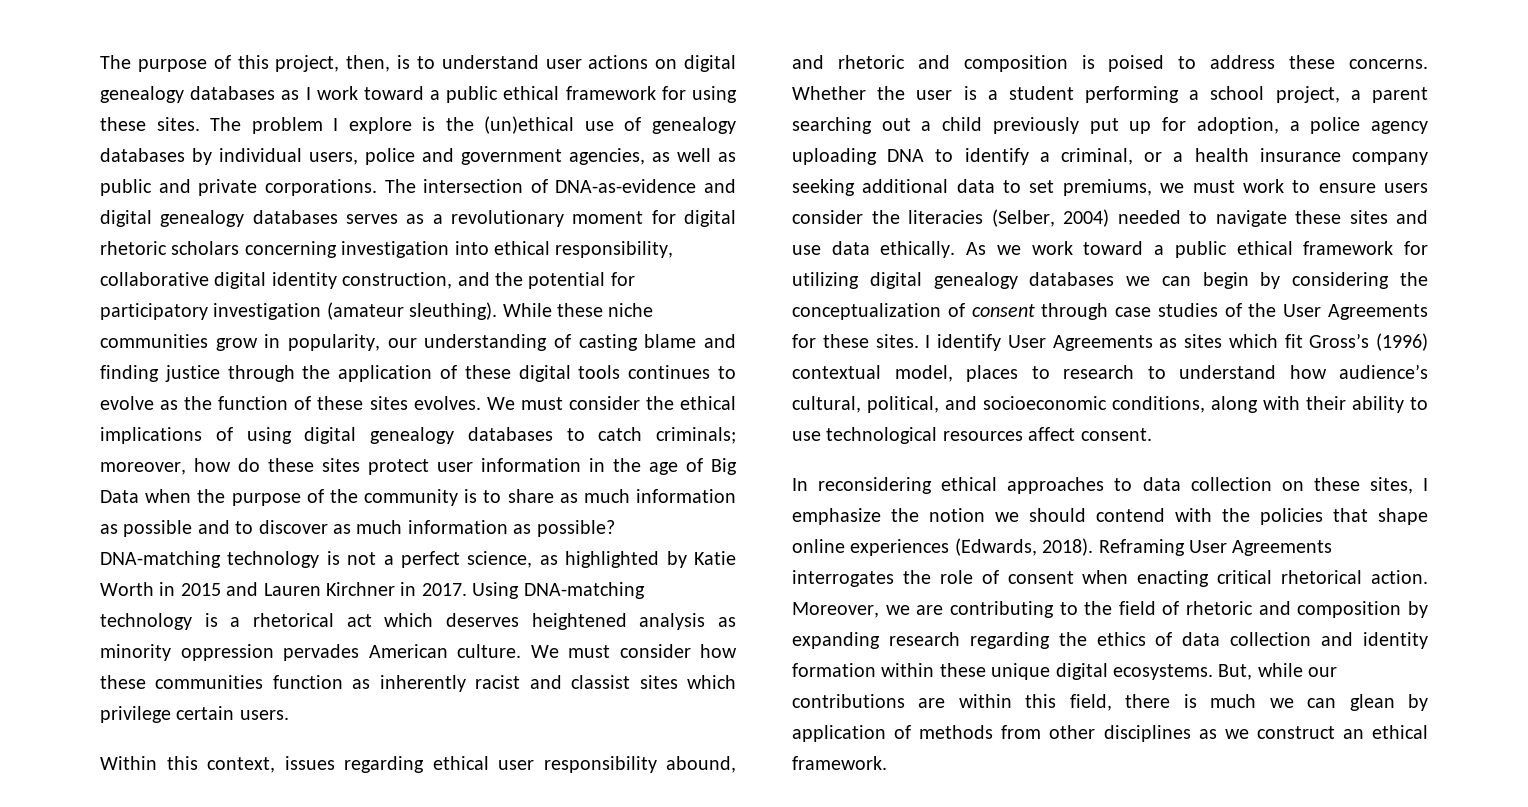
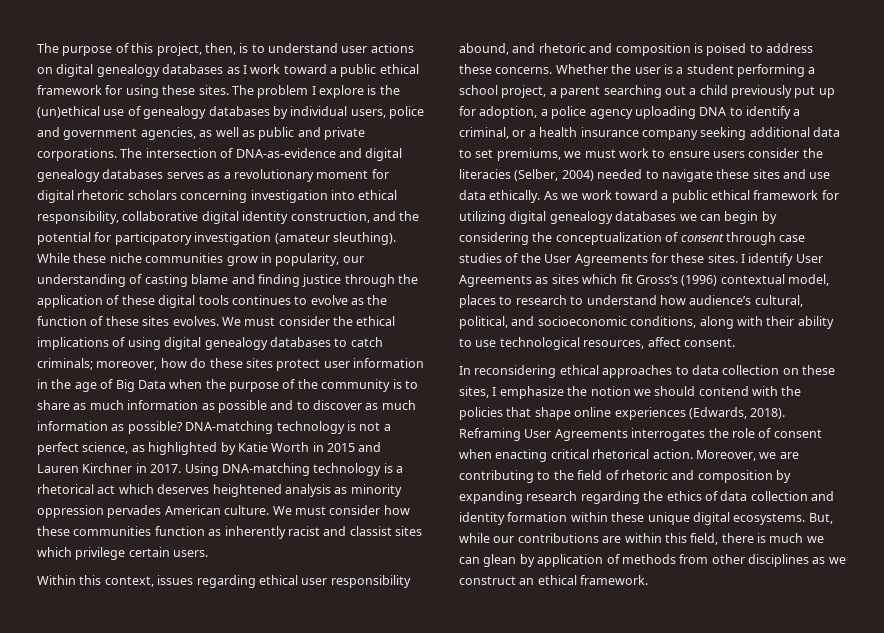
- I identify User Agreements as sites which fit Gross’s (1996) contextual model, places to research to understand how audience’s cultural, political, and socioeconomic conditions, along with their ability to use technological resources affect consent.
+ I identify User Agreements as sites which fit Gross’s (1996) contextual model, places to research to understand how audience’s cultural, political, and socioeconomic conditions, along with their ability to use technological resources, affect consent.

